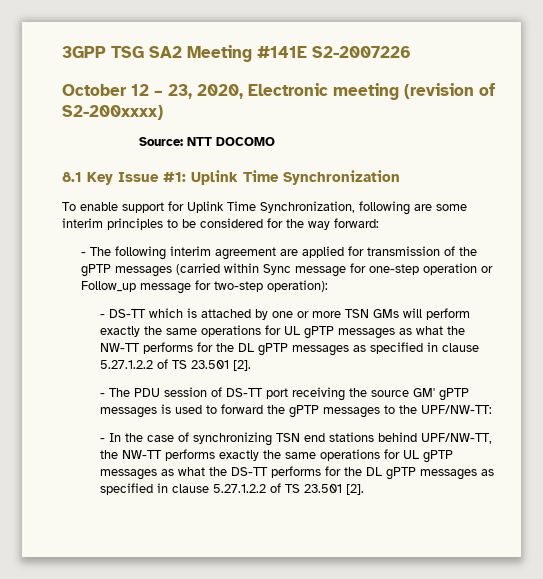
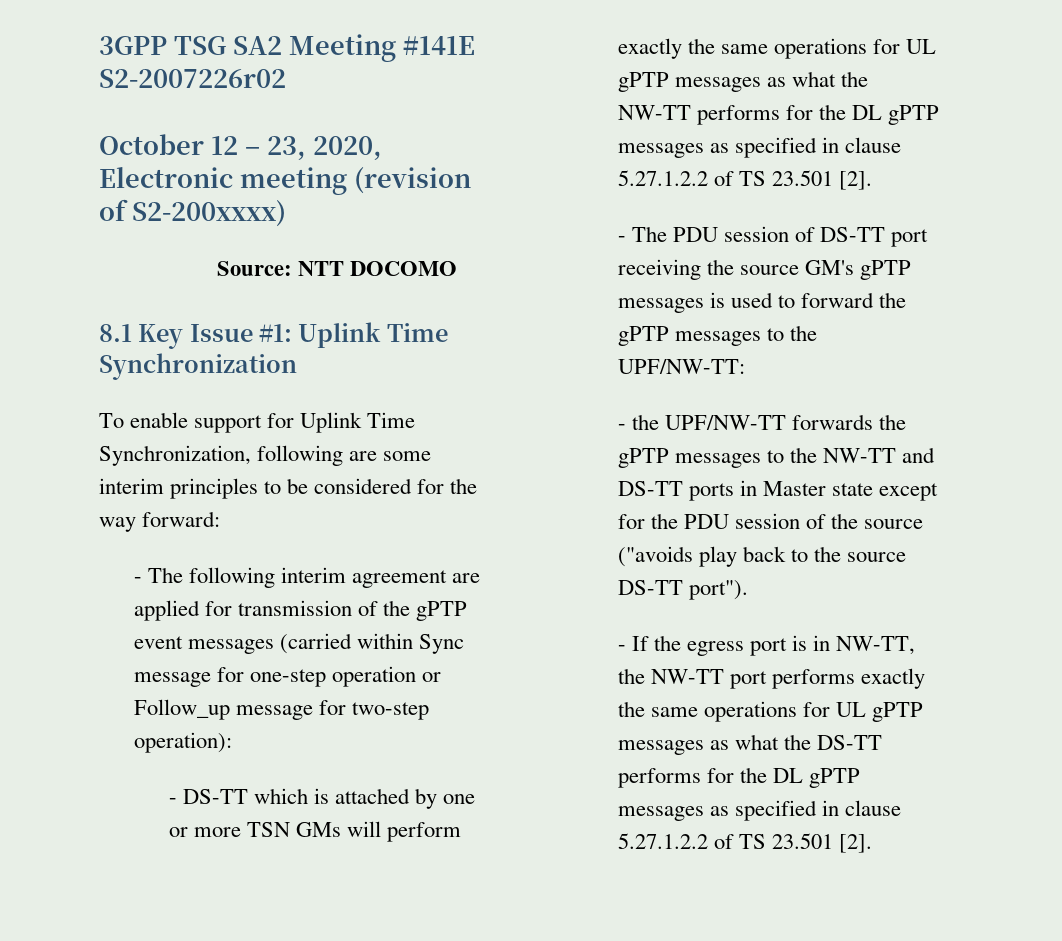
- 3GPP TSG SA2 Meeting #141E S2-2007226
+ 3GPP TSG SA2 Meeting #141E S2-2007226r02
- - The following interim agreement are applied for transmission of the gPTP messages (carried within Sync message for one-step operation or Follow_up message for two-step operation):
+ - The following interim agreement are applied for transmission of the gPTP event messages (carried within Sync message for one-step operation or Follow_up message for two-step operation):
- - The PDU session of DS-TT port receiving the source GM' gPTP messages is used to forward the gPTP messages to the UPF/NW-TT:
+ - The PDU session of DS-TT port receiving the source GM's gPTP messages is used to forward the gPTP messages to the UPF/NW-TT:
- - In the case of synchronizing TSN end stations behind UPF/NW-TT, the NW-TT performs exactly the same operations for UL gPTP messages as what the DS-TT performs for the DL gPTP messages as specified in clause 5.27.1.2.2 of TS 23.501 [2].
+ - the UPF/NW-TT forwards the gPTP messages to the NW-TT and DS-TT ports in Master state except for the PDU session of the source ("avoids play back to the source DS-TT port").
+ - If the egress port is in NW-TT, the NW-TT port performs exactly the same operations for UL gPTP messages as what the DS-TT performs for the DL gPTP messages as specified in clause 5.27.1.2.2 of TS 23.501 [2].

